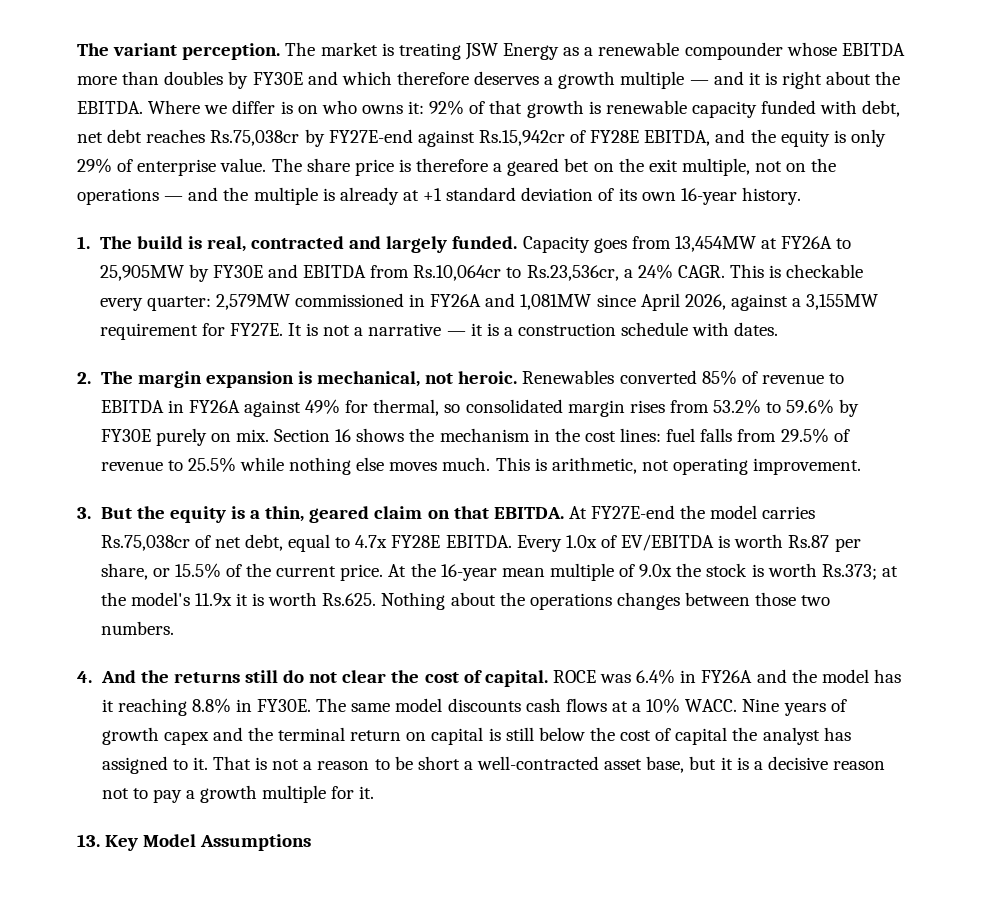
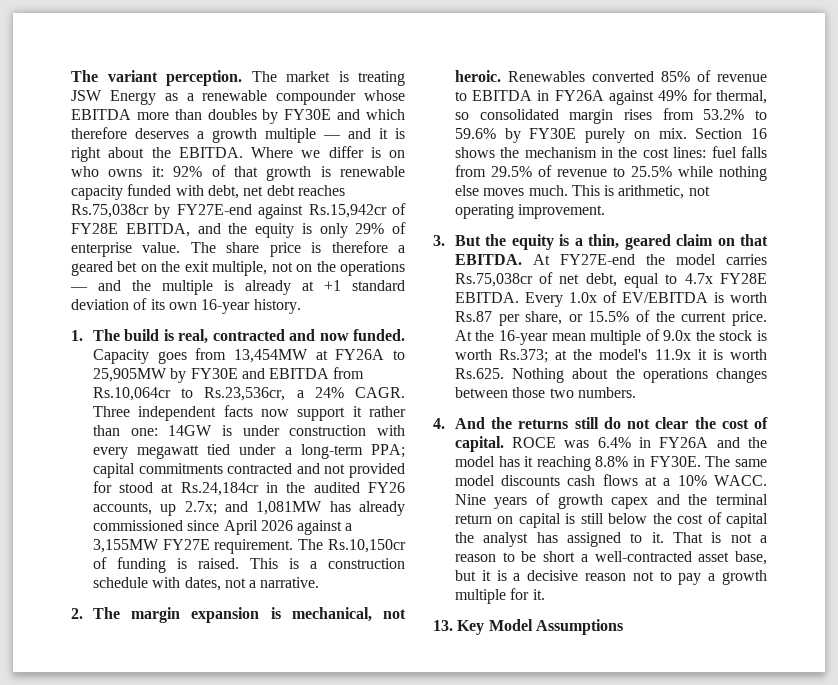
- 1. The build is real, contracted and largely funded.
+ 1. The build is real, contracted and now funded.
- This is checkable every quarter: 2,579MW commissioned in FY26A and 1,081MW since April 2026, against a 3,155MW requirement for FY27E. It is not a narrative — it is a construction schedule with dates.
+ Three independent facts now support it rather than one: 14GW is under construction with every megawatt tied under a long-term PPA; capital commitments contracted and not provided for stood at Rs.24,184cr in the audited FY26 accounts, up 2.7x; and 1,081MW has already commissioned since April 2026 against a 3,155MW FY27E requirement. The Rs.10,150cr of funding is raised. This is a construction schedule with dates, not a narrative.

